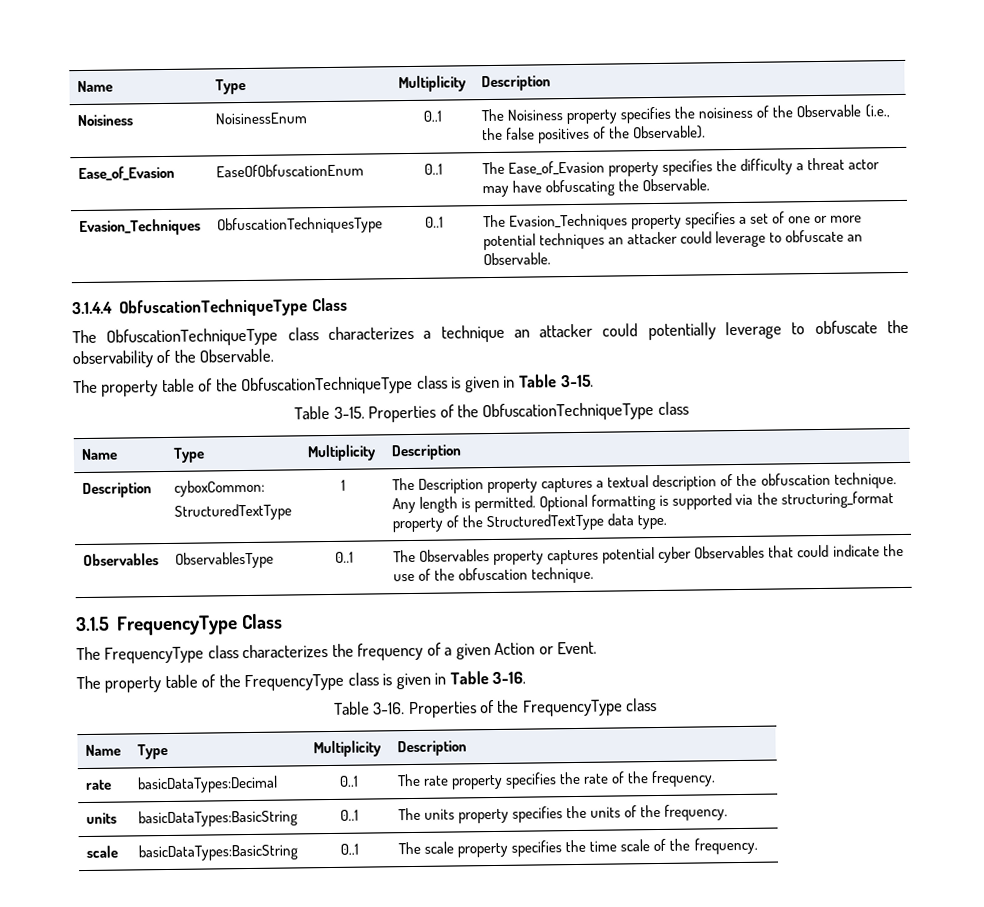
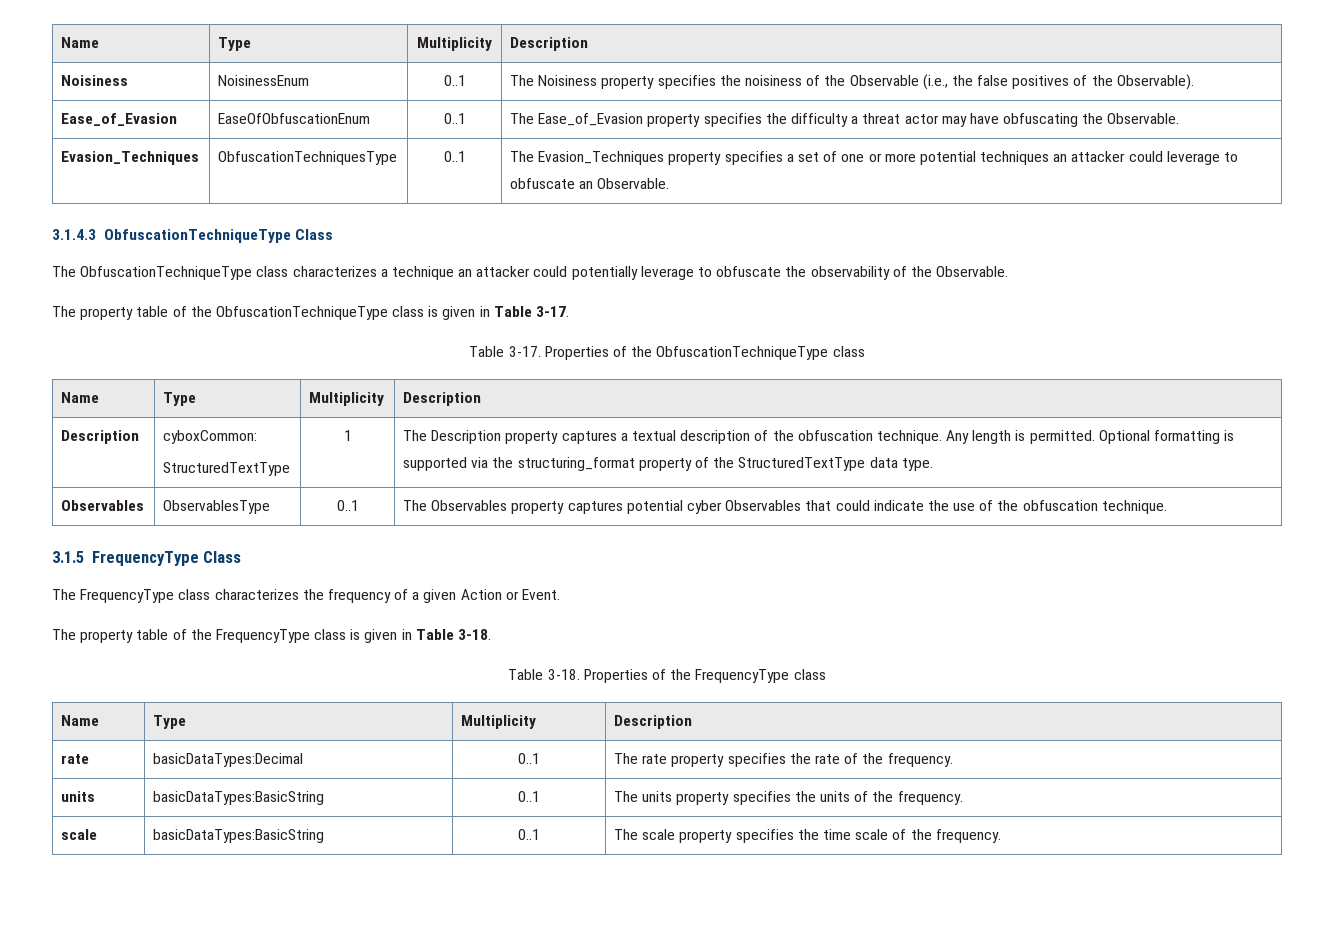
- 3.1.4.4 ObfuscationTechniqueType Class
+ 3.1.4.3 ObfuscationTechniqueType Class
- The property table of the ObfuscationTechniqueType class is given in Table 3-15.
- Table 3-15.
+ The property table of the ObfuscationTechniqueType class is given in Table 3-17.
+ Table 3-17.
- The property table of the FrequencyType class is given in Table 3-16.
- Table 3-16.
+ The property table of the FrequencyType class is given in Table 3-18.
+ Table 3-18.

